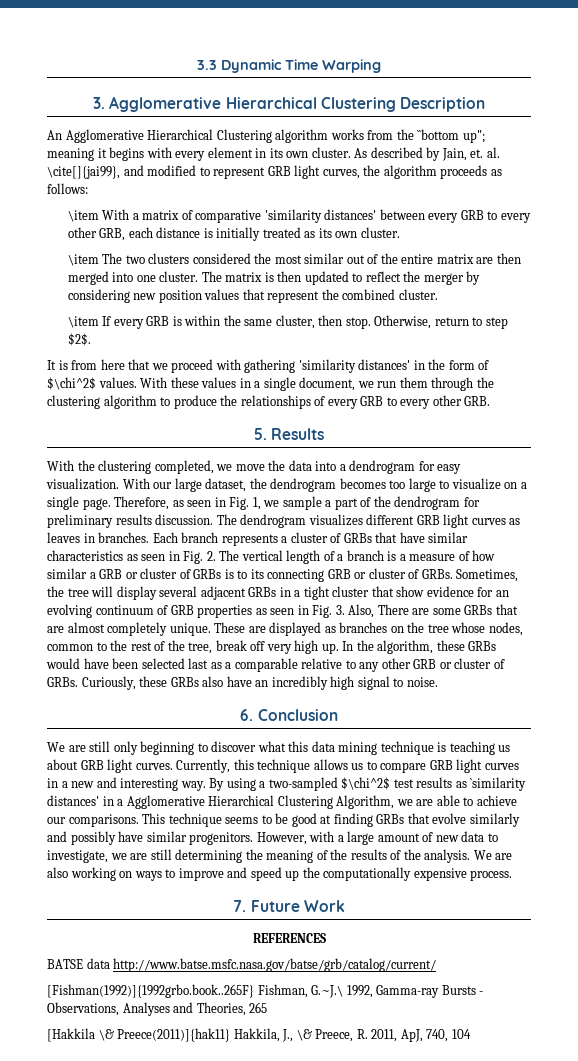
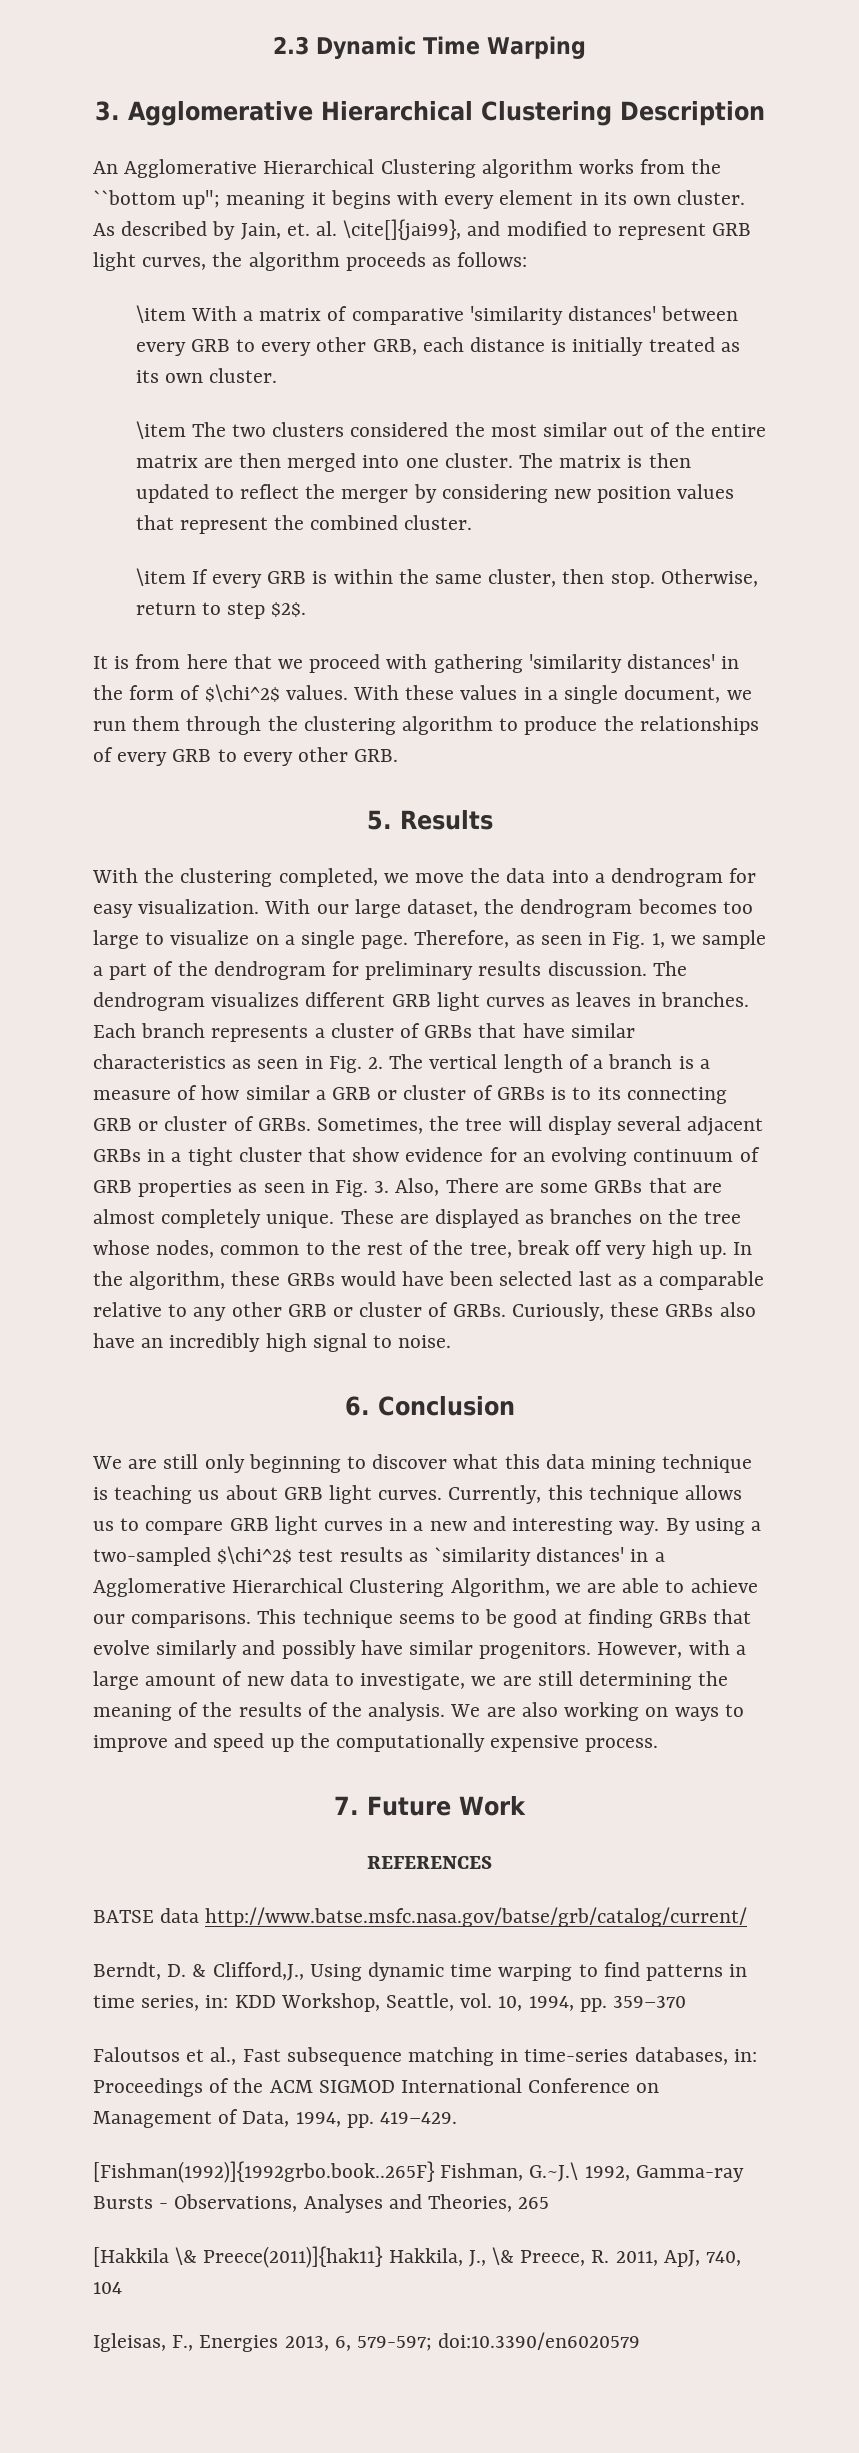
- 3.3 Dynamic Time Warping
+ 2.3 Dynamic Time Warping
+ Berndt, D. & Clifford,J., Using dynamic time warping to find patterns in time series, in: KDD Workshop, Seattle, vol. 10, 1994, pp. 359–370
+ Faloutsos et al., Fast subsequence matching in time-series databases, in: Proceedings of the ACM SIGMOD International Conference on Management of Data, 1994, pp. 419–429.
+ Igleisas, F., Energies 2013, 6, 579-597; doi:10.3390/en6020579

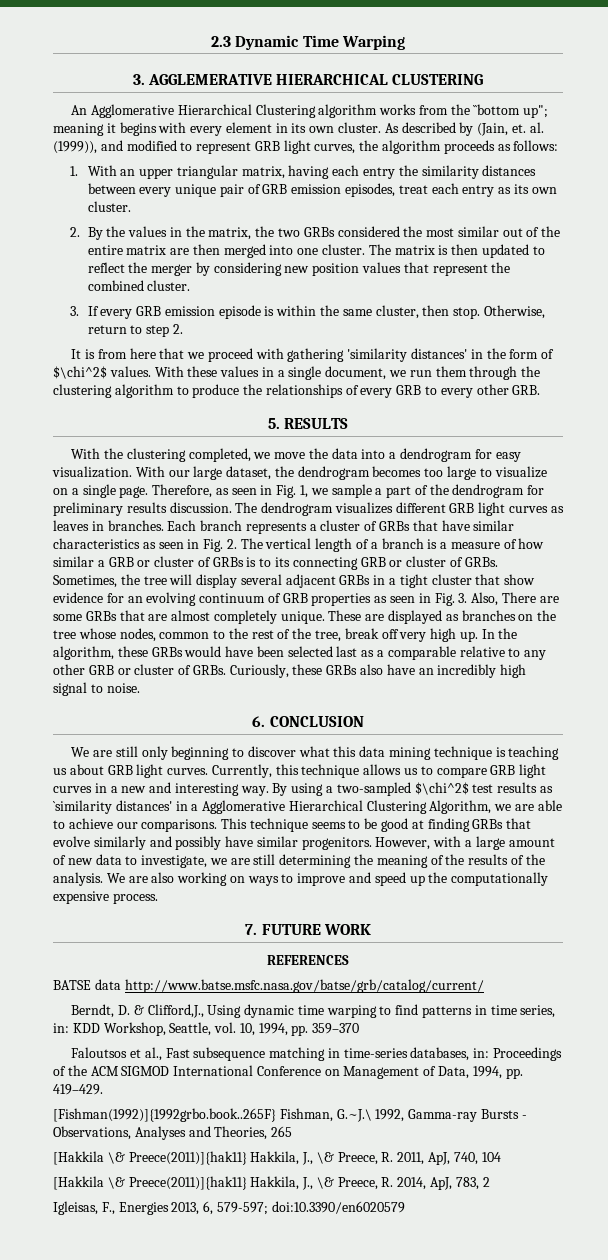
- 3. Agglomerative Hierarchical Clustering Description
+ 3. AGGLEMERATIVE HIERARCHICAL CLUSTERING
- As described by Jain, et. al. \cite[]{jai99}, and modified to represent GRB light curves, the algorithm proceeds as follows:
+ As described by (Jain, et. al. (1999)), and modified to represent GRB light curves, the algorithm proceeds as follows:
- \item With a matrix of comparative 'similarity distances' between every GRB to every other GRB, each distance is initially treated as its own cluster.
- \item The two clusters considered the most similar out of the entire matrix are then merged into one cluster.
+ 1. With an upper triangular matrix, having each entry the similarity distances between every unique pair of GRB emission episodes, treat each entry as its own cluster.
+ 2. By the values in the matrix, the two GRBs considered the most similar out of the entire matrix are then merged into one cluster.
- \item If every GRB is within the same cluster, then stop.
+ 3. If every GRB emission episode is within the same cluster, then stop.
- Otherwise, return to step $2$.
+ Otherwise, return to step 2.
- 5. Results
+ 5. RESULTS
- 6. Conclusion
+ 6. CONCLUSION
- 7. Future Work
+ 7. FUTURE WORK
+ [Hakkila \& Preece(2011)]{hak11} Hakkila, J., \& Preece, R. 2014, ApJ, 783, 2

